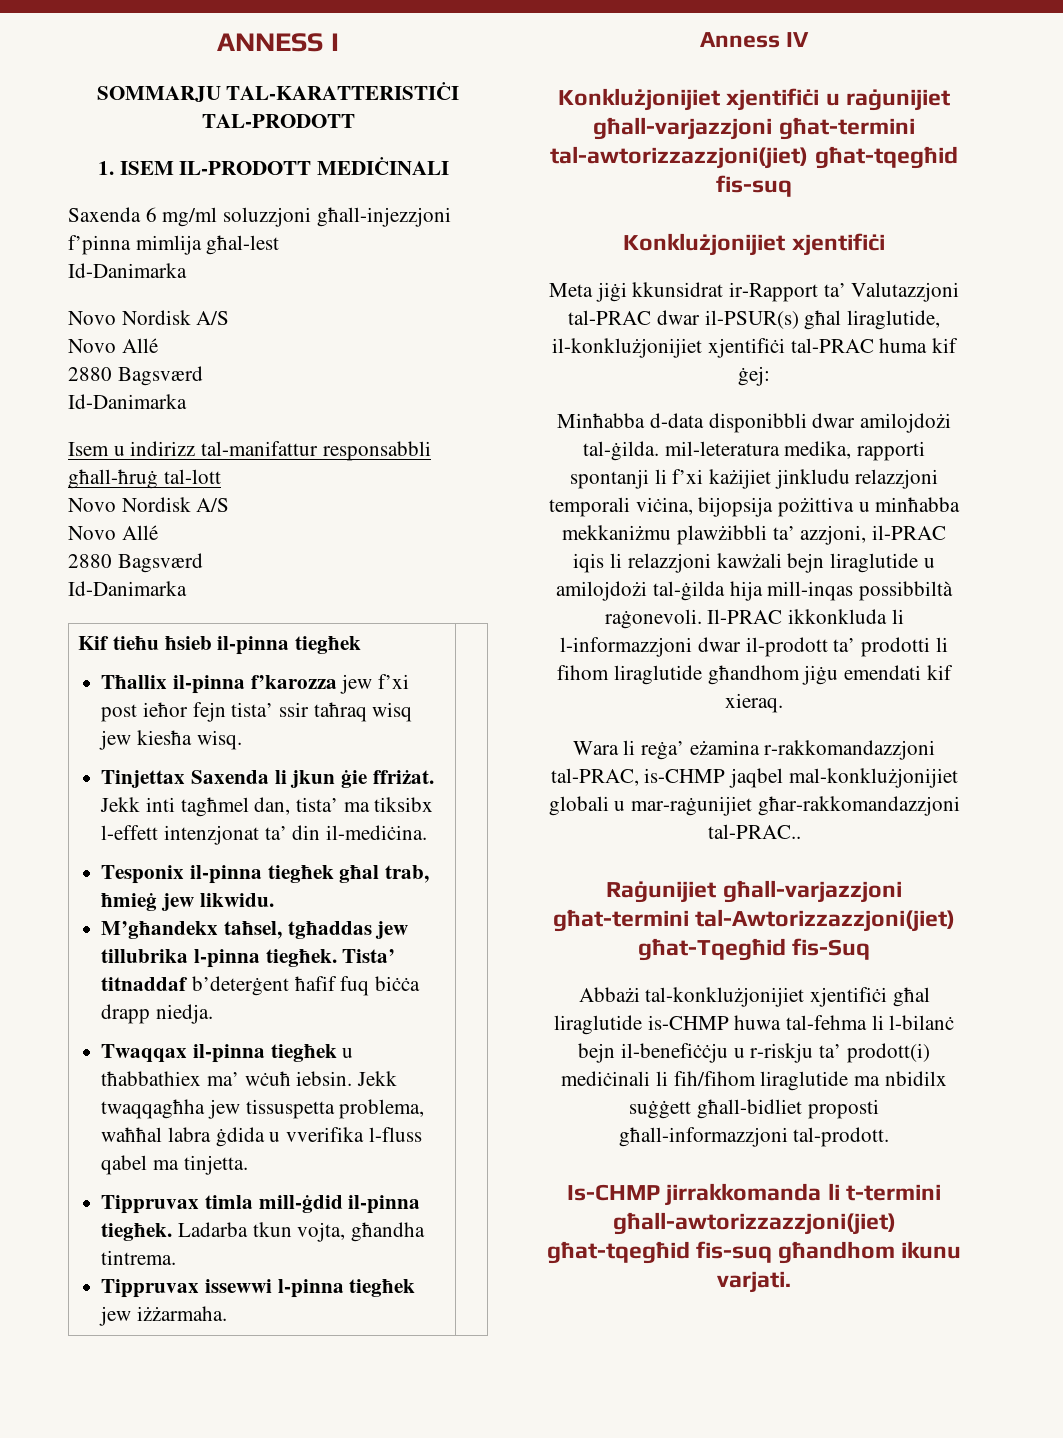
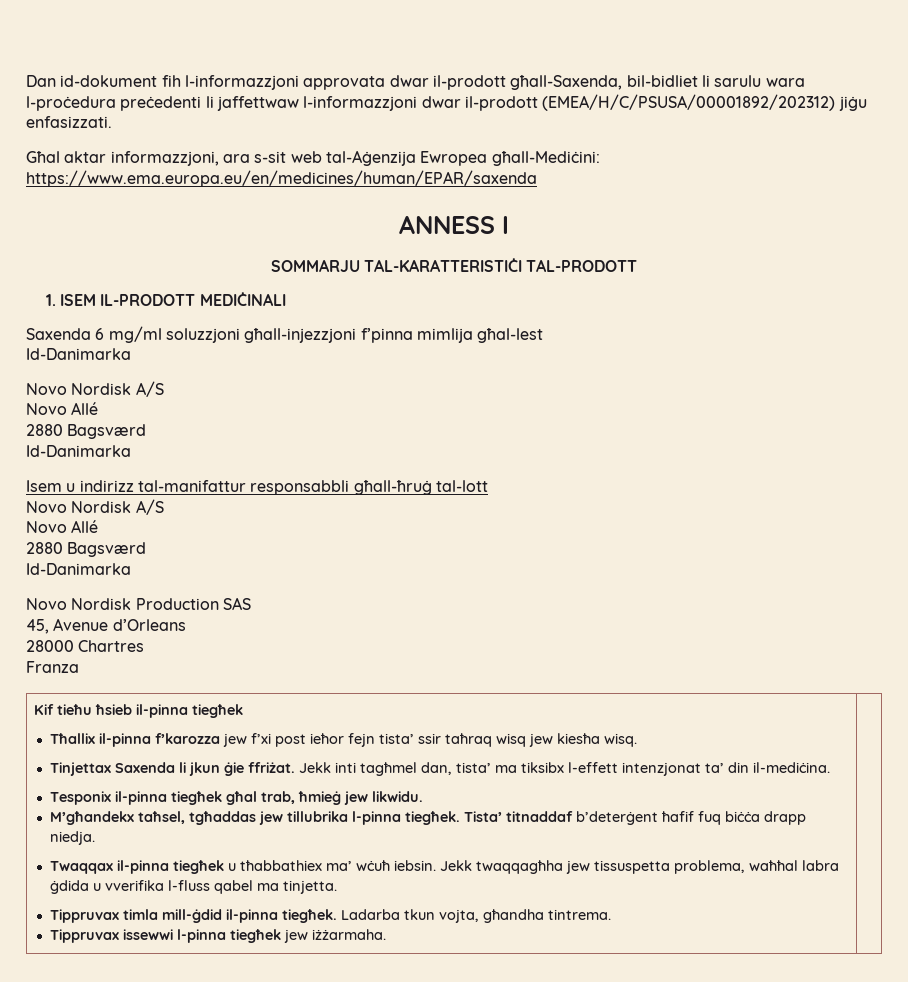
+ Dan id-dokument fih l-informazzjoni approvata dwar il-prodott għall-Saxenda, bil-bidliet li sarulu wara l-proċedura preċedenti li jaffettwaw l-informazzjoni dwar il-prodott (EMEA/H/C/PSUSA/00001892/202312) jiġu enfasizzati.
+ Għal aktar informazzjoni, ara s-sit web tal-Aġenzija Ewropea għall-Mediċini: https://www.ema.europa.eu/en/medicines/human/EPAR/saxenda
+ Novo Nordisk Production SAS
+ 45, Avenue d’Orleans
+ 28000 Chartres
+ Franza
- Anness IV
- Konklużjonijiet xjentifiċi u raġunijiet għall-varjazzjoni għat-termini tal-awtorizzazzjoni(jiet) għat-tqegħid fis-suq
- Konklużjonijiet xjentifiċi
- Meta jiġi kkunsidrat ir-Rapport ta’ Valutazzjoni tal-PRAC dwar il-PSUR(s) għal liraglutide, il-konklużjonijiet xjentifiċi tal-PRAC huma kif ġej:
- Minħabba d-data disponibbli dwar amilojdożi tal-ġilda. mil-leteratura medika, rapporti spontanji li f’xi każijiet jinkludu relazzjoni temporali viċina, bijopsija pożittiva u minħabba mekkaniżmu plawżibbli ta’ azzjoni, il-PRAC iqis li relazzjoni kawżali bejn liraglutide u amilojdożi tal-ġilda hija mill-inqas possibbiltà raġonevoli. Il-PRAC ikkonkluda li l-informazzjoni dwar il-prodott ta’ prodotti li fihom liraglutide għandhom jiġu emendati kif xieraq.
- Wara li reġa’ eżamina r-rakkomandazzjoni tal-PRAC, is-CHMP jaqbel mal-konklużjonijiet globali u mar-raġunijiet għar-rakkomandazzjoni tal-PRAC..
- Raġunijiet għall-varjazzjoni għat-termini tal-Awtorizzazzjoni(jiet) għat-Tqegħid fis-Suq
- Abbażi tal-konklużjonijiet xjentifiċi għal liraglutide is-CHMP huwa tal-fehma li l-bilanċ bejn il-benefiċċju u r-riskju ta’ prodott(i) mediċinali li fih/fihom liraglutide ma nbidilx suġġett għall-bidliet proposti għall-informazzjoni tal-prodott.
- Is-CHMP jirrakkomanda li t-termini għall-awtorizzazzjoni(jiet) għat-tqegħid fis-suq għandhom ikunu varjati.

